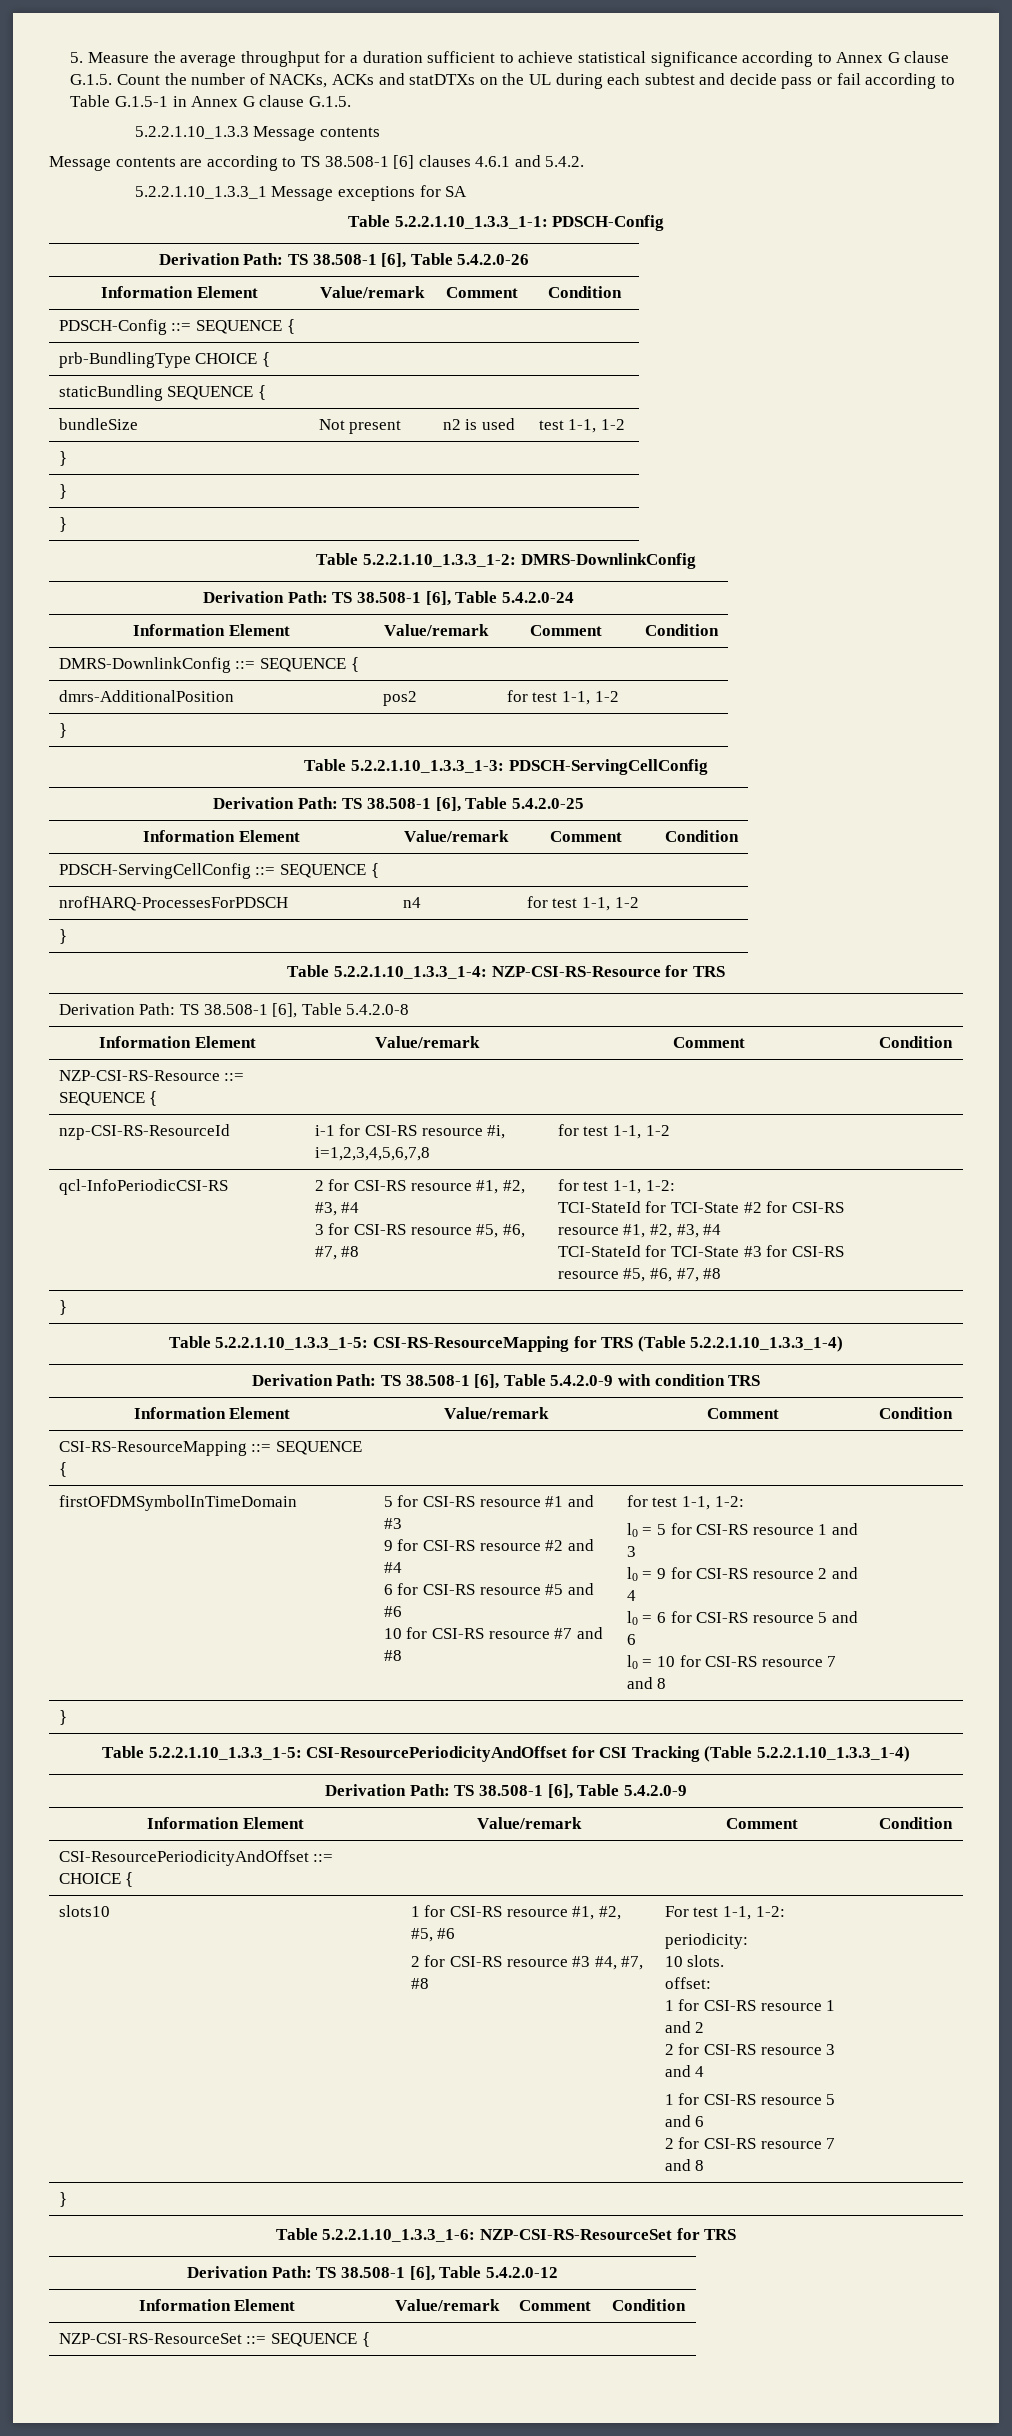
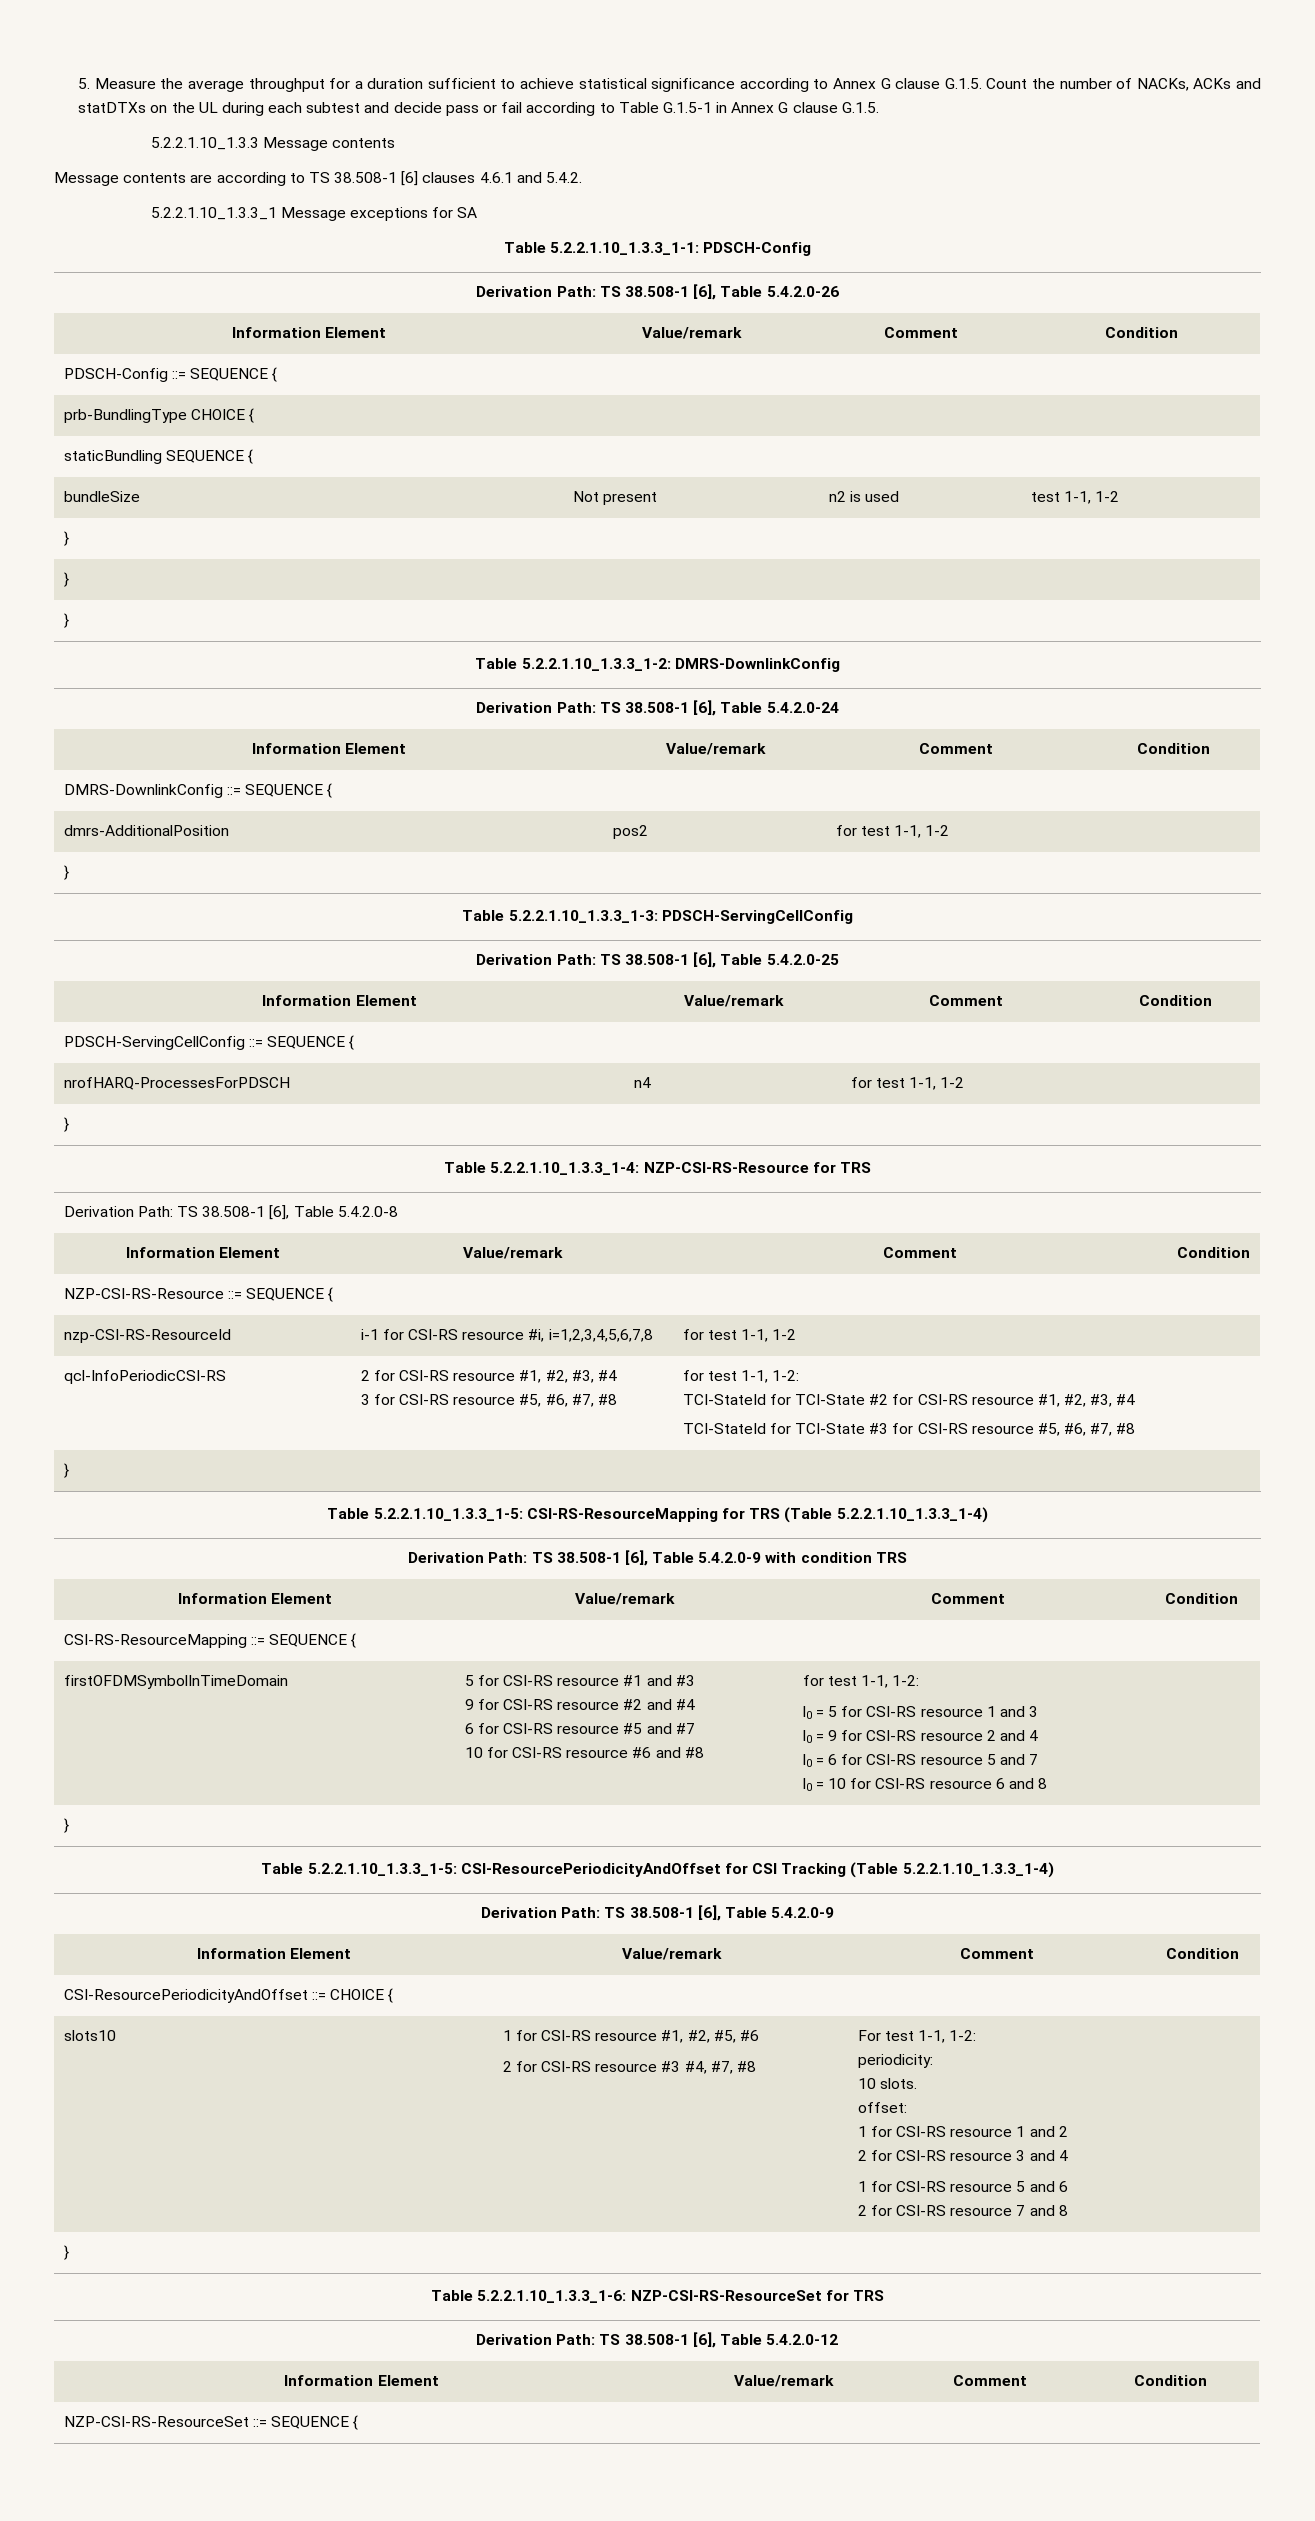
- 6 for CSI-RS resource #5 and #6
- 10 for CSI-RS resource #7 and #8
+ 6 for CSI-RS resource #5 and #7
+ 10 for CSI-RS resource #6 and #8
- l0 = 6 for CSI-RS resource 5 and 6
+ l0 = 6 for CSI-RS resource 5 and 7
- l0 = 10 for CSI-RS resource 7 and 8
+ l0 = 10 for CSI-RS resource 6 and 8

